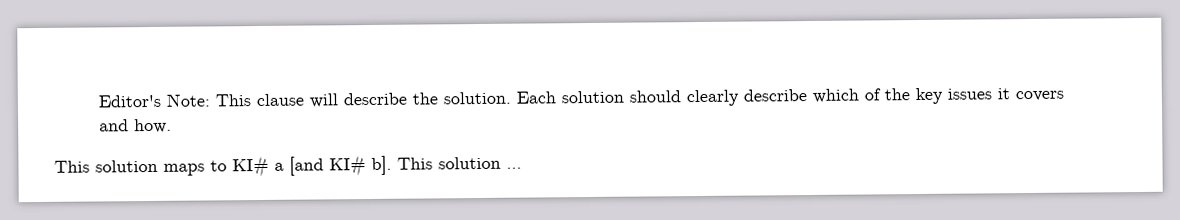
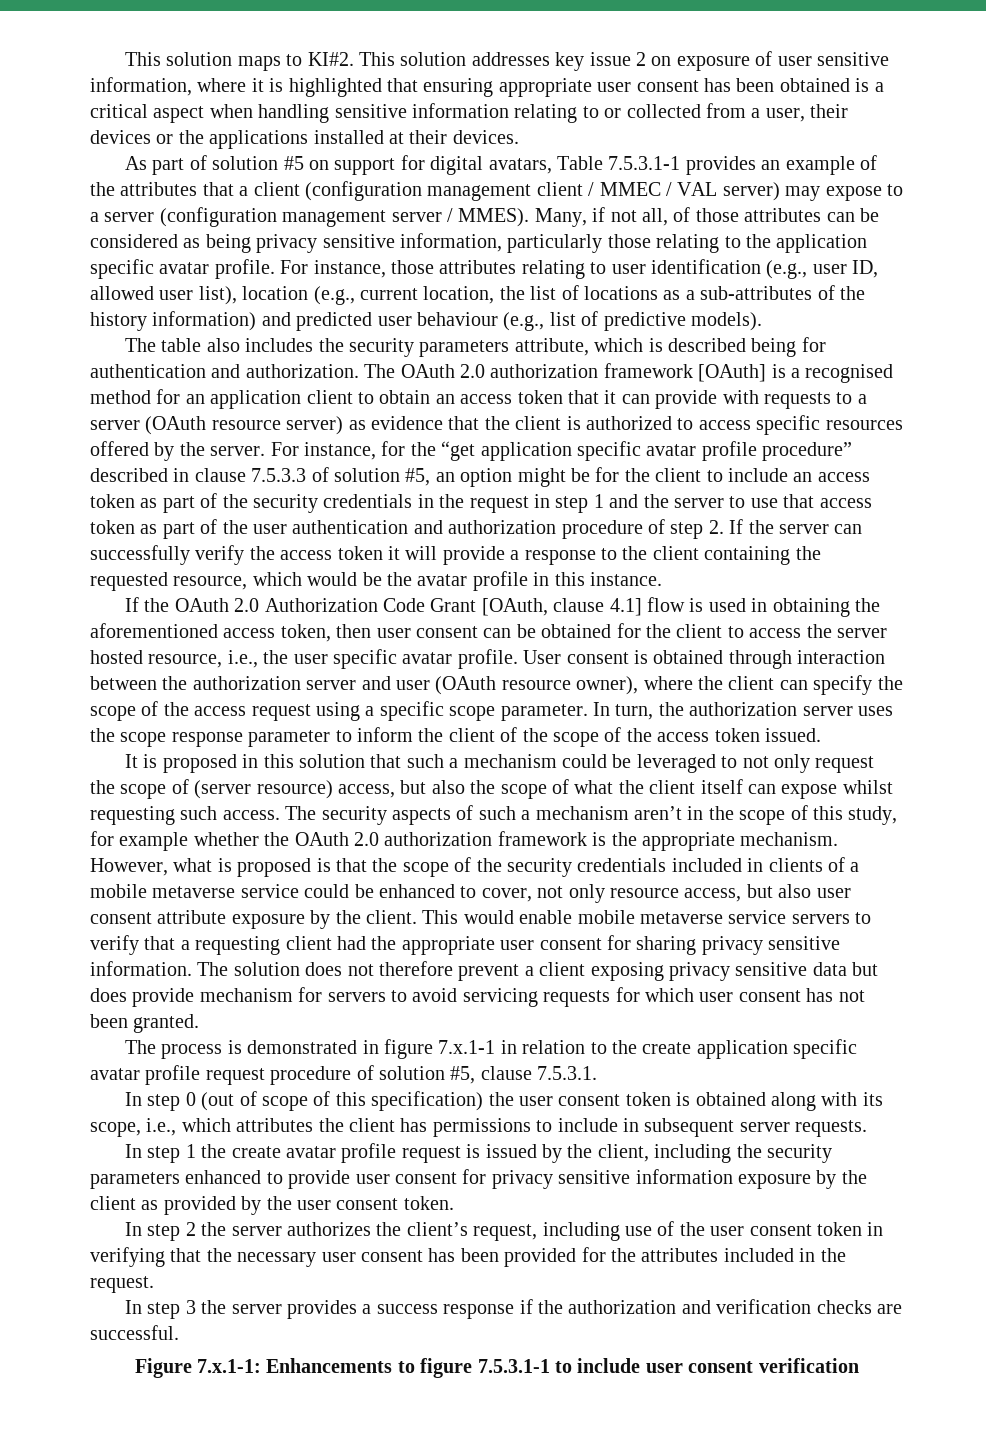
- Editor's Note: This clause will describe the solution. Each solution should clearly describe which of the key issues it covers and how.
- This solution maps to KI# a [and KI# b]. This solution …
+ This solution maps to KI#2. This solution addresses key issue 2 on exposure of user sensitive information, where it is highlighted that ensuring appropriate user consent has been obtained is a critical aspect when handling sensitive information relating to or collected from a user, their devices or the applications installed at their devices.
+ As part of solution #5 on support for digital avatars, Table 7.5.3.1-1 provides an example of the attributes that a client (configuration management client / MMEC / VAL server) may expose to a server (configuration management server / MMES). Many, if not all, of those attributes can be considered as being privacy sensitive information, particularly those relating to the application specific avatar profile. For instance, those attributes relating to user identification (e.g., user ID, allowed user list), location (e.g., current location, the list of locations as a sub-attributes of the history information) and predicted user behaviour (e.g., list of predictive models).
+ The table also includes the security parameters attribute, which is described being for authentication and authorization. The OAuth 2.0 authorization framework [OAuth] is a recognised method for an application client to obtain an access token that it can provide with requests to a server (OAuth resource server) as evidence that the client is authorized to access specific resources offered by the server. For instance, for the “get application specific avatar profile procedure” described in clause 7.5.3.3 of solution #5, an option might be for the client to include an access token as part of the security credentials in the request in step 1 and the server to use that access token as part of the user authentication and authorization procedure of step 2. If the server can successfully verify the access token it will provide a response to the client containing the requested resource, which would be the avatar profile in this instance.
+ If the OAuth 2.0 Authorization Code Grant [OAuth, clause 4.1] flow is used in obtaining the aforementioned access token, then user consent can be obtained for the client to access the server hosted resource, i.e., the user specific avatar profile. User consent is obtained through interaction between the authorization server and user (OAuth resource owner), where the client can specify the scope of the access request using a specific scope parameter. In turn, the authorization server uses the scope response parameter to inform the client of the scope of the access token issued.
+ It is proposed in this solution that such a mechanism could be leveraged to not only request the scope of (server resource) access, but also the scope of what the client itself can expose whilst requesting such access. The security aspects of such a mechanism aren’t in the scope of this study, for example whether the OAuth 2.0 authorization framework is the appropriate mechanism. However, what is proposed is that the scope of the security credentials included in clients of a mobile metaverse service could be enhanced to cover, not only resource access, but also user consent attribute exposure by the client. This would enable mobile metaverse service servers to verify that a requesting client had the appropriate user consent for sharing privacy sensitive information. The solution does not therefore prevent a client exposing privacy sensitive data but does provide mechanism for servers to avoid servicing requests for which user consent has not been granted.
+ The process is demonstrated in figure 7.x.1-1 in relation to the create application specific avatar profile request procedure of solution #5, clause 7.5.3.1.
+ In step 0 (out of scope of this specification) the user consent token is obtained along with its scope, i.e., which attributes the client has permissions to include in subsequent server requests.
+ In step 1 the create avatar profile request is issued by the client, including the security parameters enhanced to provide user consent for privacy sensitive information exposure by the client as provided by the user consent token.
+ In step 2 the server authorizes the client’s request, including use of the user consent token in verifying that the necessary user consent has been provided for the attributes included in the request.
+ In step 3 the server provides a success response if the authorization and verification checks are successful.
+ Figure 7.x.1-1: Enhancements to figure 7.5.3.1-1 to include user consent verification

